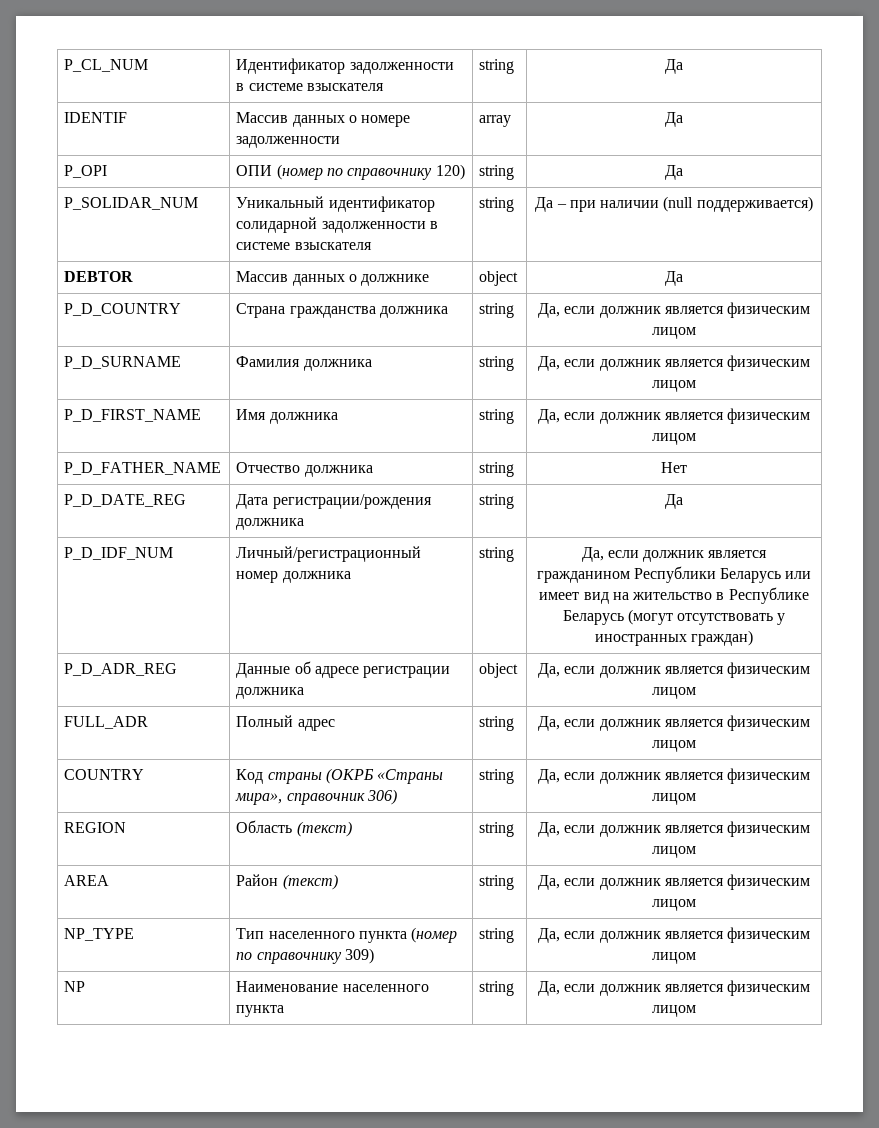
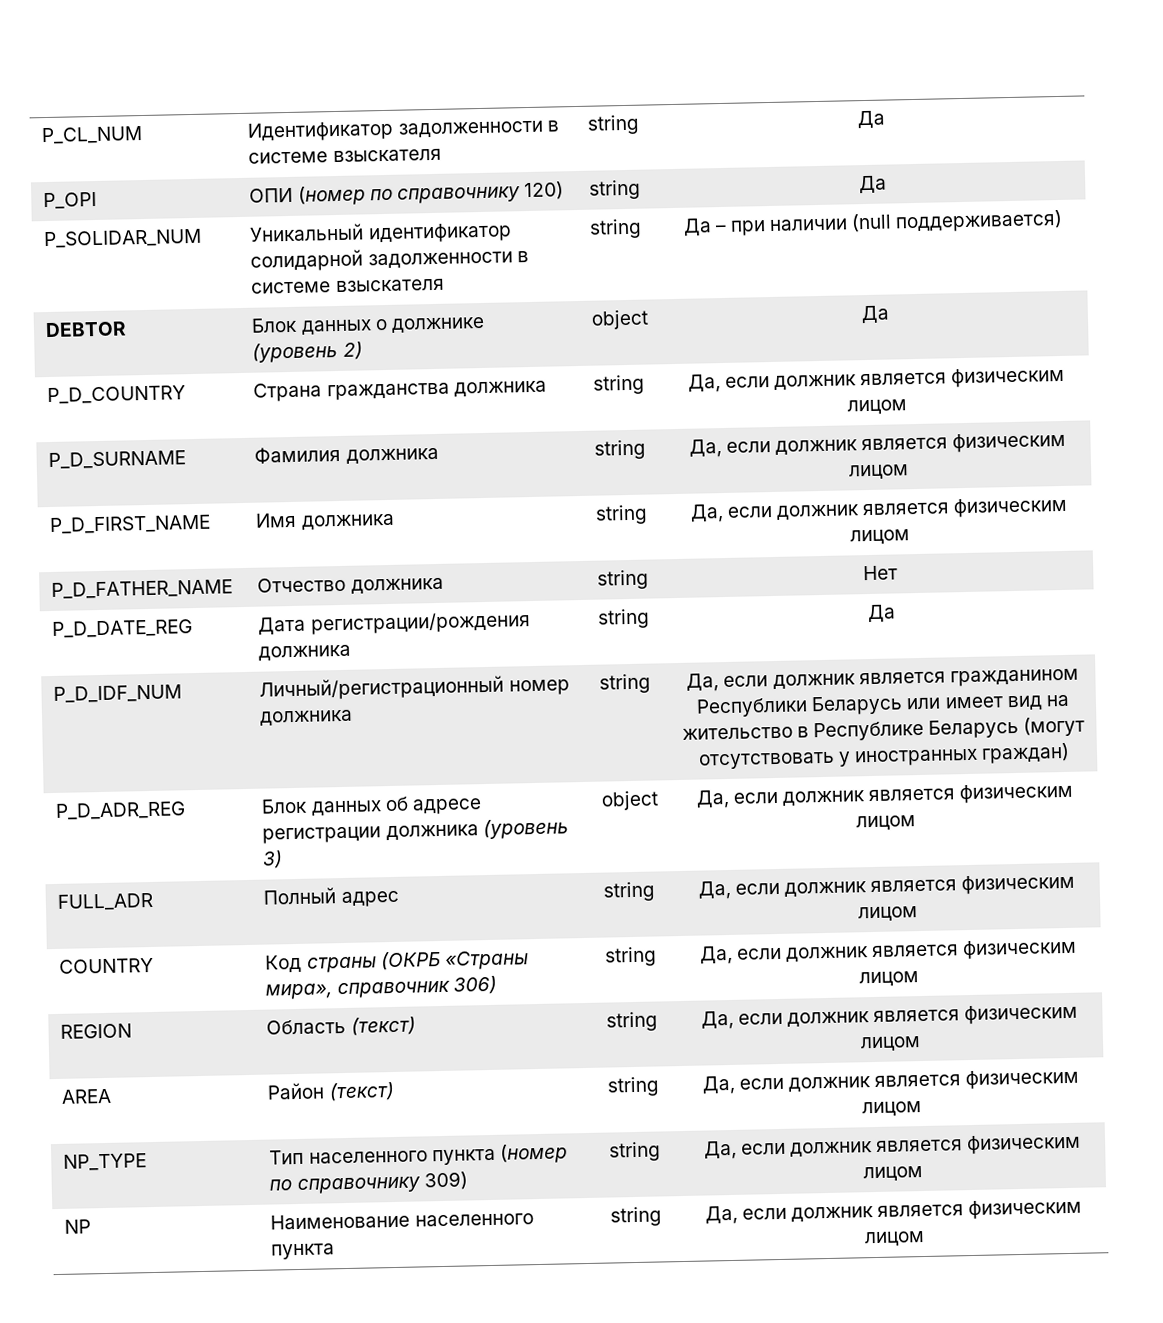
- IDENTIF | Массив данных о номере задолженности | array | Да
- DEBTOR | Массив данных о должнике | object | Да
+ DEBTOR | Блок данных о должнике (уровень 2) | object | Да
- P_D_ADR_REG | Данные об адресе регистрации должника | object | Да, если должник является физическим лицом
+ P_D_ADR_REG | Блок данных об адресе регистрации должника (уровень 3) | object | Да, если должник является физическим лицом

